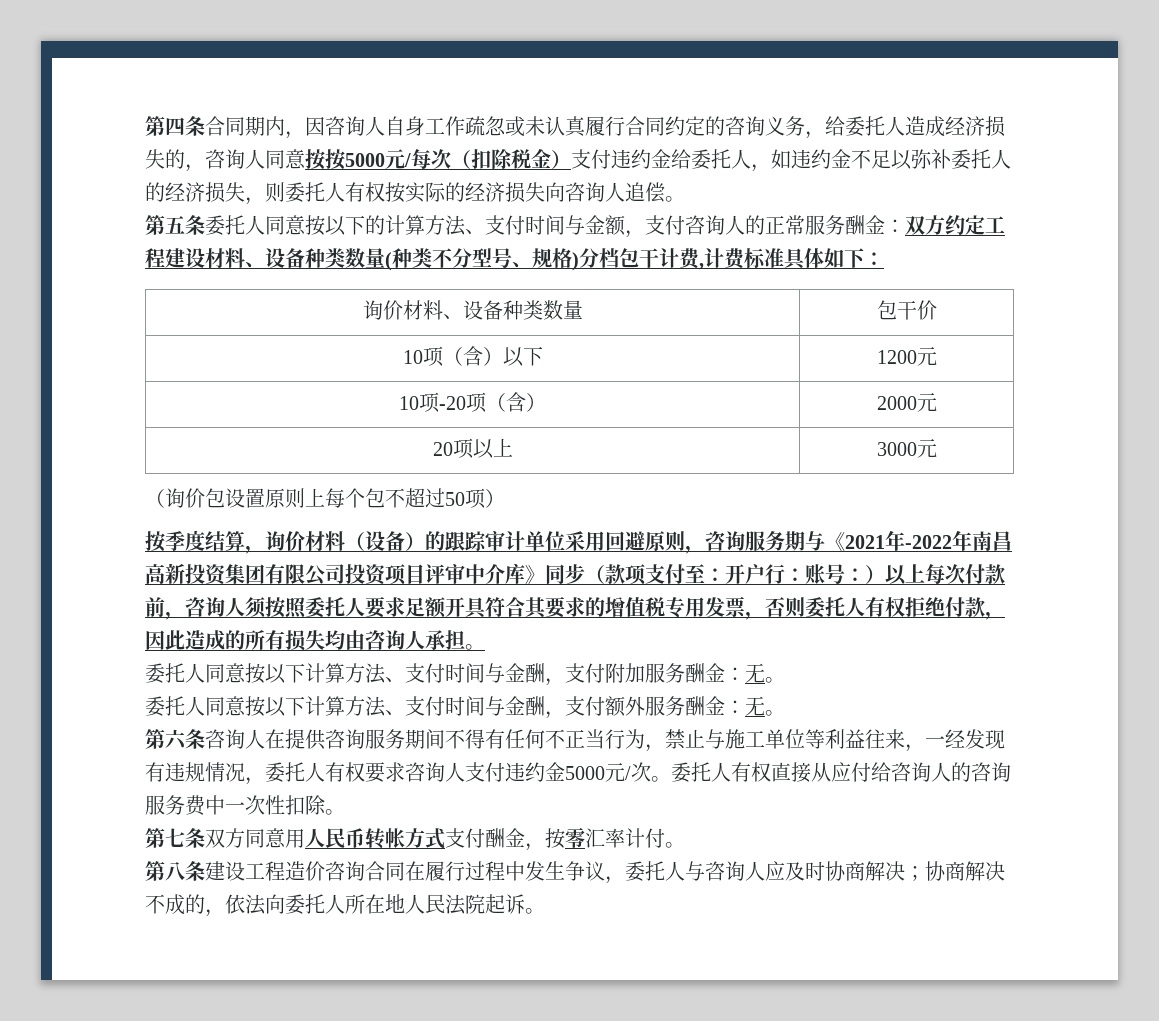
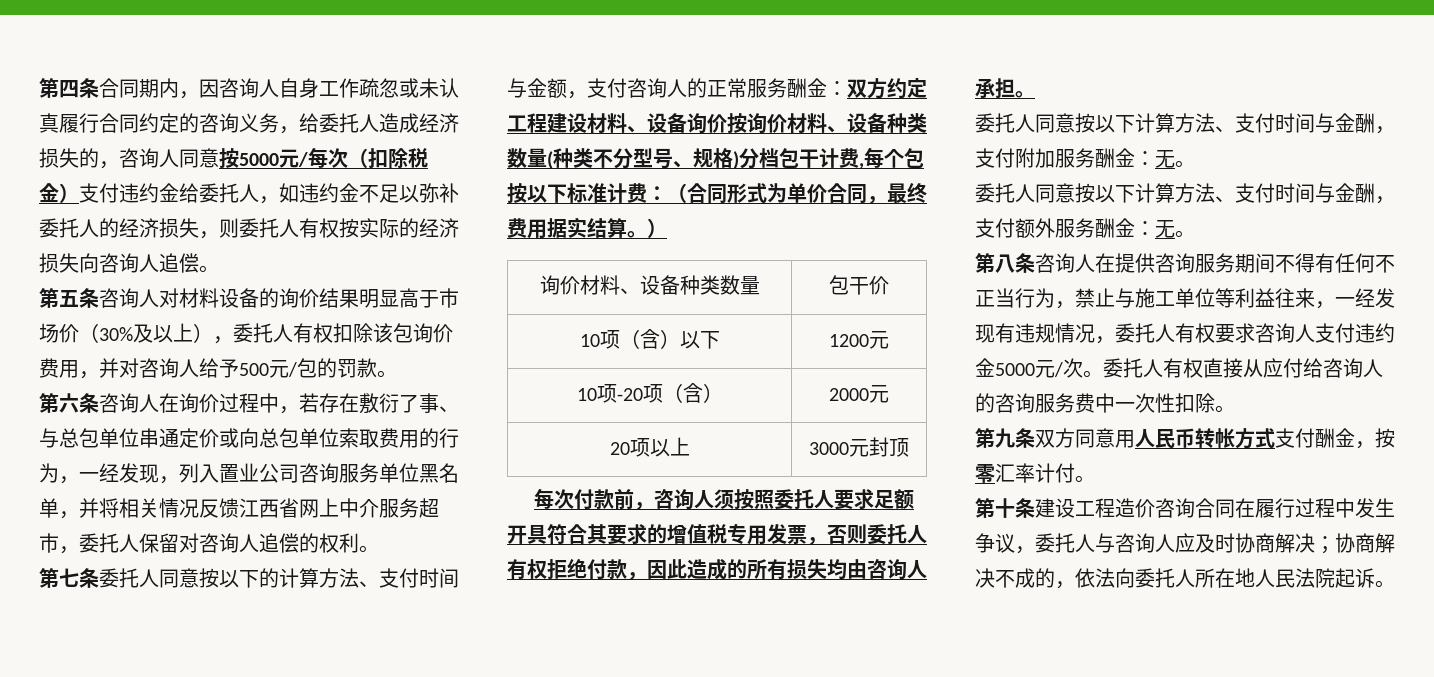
- 第四条合同期内，因咨询人自身工作疏忽或未认真履行合同约定的咨询义务，给委托人造成经济损失的，咨询人同意按按5000元/每次（扣除税金）支付违约金给委托人，如违约金不足以弥补委托人的经济损失，则委托人有权按实际的经济损失向咨询人追偿。
+ 第四条合同期内，因咨询人自身工作疏忽或未认真履行合同约定的咨询义务，给委托人造成经济损失的，咨询人同意按5000元/每次（扣除税金）支付违约金给委托人，如违约金不足以弥补委托人的经济损失，则委托人有权按实际的经济损失向咨询人追偿。
- 第五条委托人同意按以下的计算方法、支付时间与金额，支付咨询人的正常服务酬金：双方约定工程建设材料、设备种类数量(种类不分型号、规格)分档包干计费,计费标准具体如下：
+ 第五条咨询人对材料设备的询价结果明显高于市场价（30%及以上），委托人有权扣除该包询价费用，并对咨询人给予500元/包的罚款。
+ 第六条咨询人在询价过程中，若存在敷衍了事、与总包单位串通定价或向总包单位索取费用的行为，一经发现，列入置业公司咨询服务单位黑名单，并将相关情况反馈江西省网上中介服务超市，委托人保留对咨询人追偿的权利。
+ 第七条委托人同意按以下的计算方法、支付时间与金额，支付咨询人的正常服务酬金：双方约定工程建设材料、设备询价按询价材料、设备种类数量(种类不分型号、规格)分档包干计费,每个包按以下标准计费：（合同形式为单价合同，最终费用据实结算。）
- 20项以上 | 3000元
- （询价包设置原则上每个包不超过50项）
- 按季度结算，询价材料（设备）的跟踪审计单位采用回避原则，咨询服务期与《2021年-2022年南昌高新投资集团有限公司投资项目评审中介库》同步（款项支付至：开户行：账号：）以上每次付款前，咨询人须按照委托人要求足额开具符合其要求的增值税专用发票，否则委托人有权拒绝付款，因此造成的所有损失均由咨询人承担。
+ 20项以上 | 3000元封顶
+ 每次付款前，咨询人须按照委托人要求足额开具符合其要求的增值税专用发票，否则委托人有权拒绝付款，因此造成的所有损失均由咨询人承担。
- 第六条咨询人在提供咨询服务期间不得有任何不正当行为，禁止与施工单位等利益往来，一经发现有违规情况，委托人有权要求咨询人支付违约金5000元/次。
+ 第八条咨询人在提供咨询服务期间不得有任何不正当行为，禁止与施工单位等利益往来，一经发现有违规情况，委托人有权要求咨询人支付违约金5000元/次。
- 第七条双方同意用人民币转帐方式支付酬金，按零汇率计付。
+ 第九条双方同意用人民币转帐方式支付酬金，按零汇率计付。
- 第八条建设工程造价咨询合同在履行过程中发生争议，委托人与咨询人应及时协商解决；协商解决不成的，依法向委托人所在地人民法院起诉。
+ 第十条建设工程造价咨询合同在履行过程中发生争议，委托人与咨询人应及时协商解决；协商解决不成的，依法向委托人所在地人民法院起诉。

